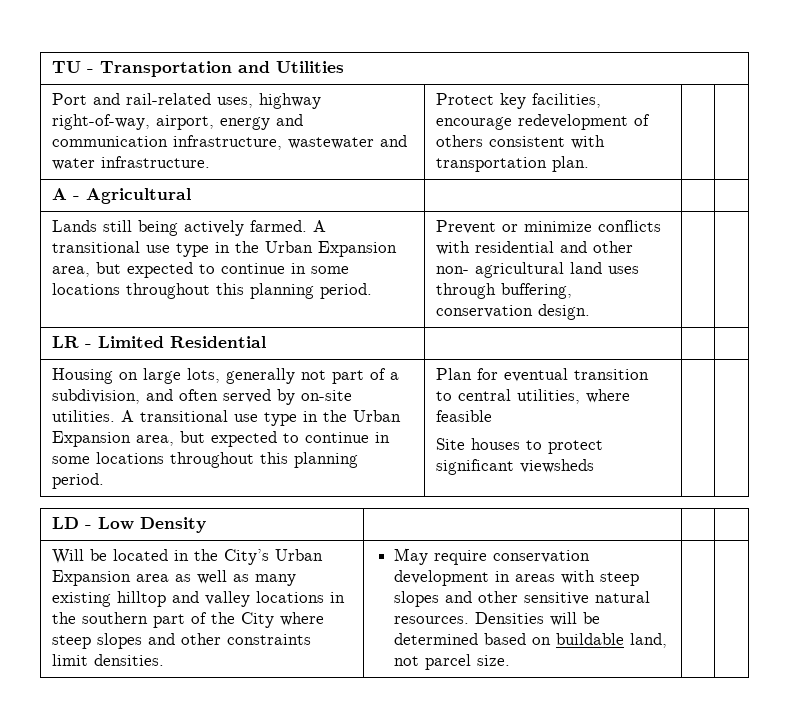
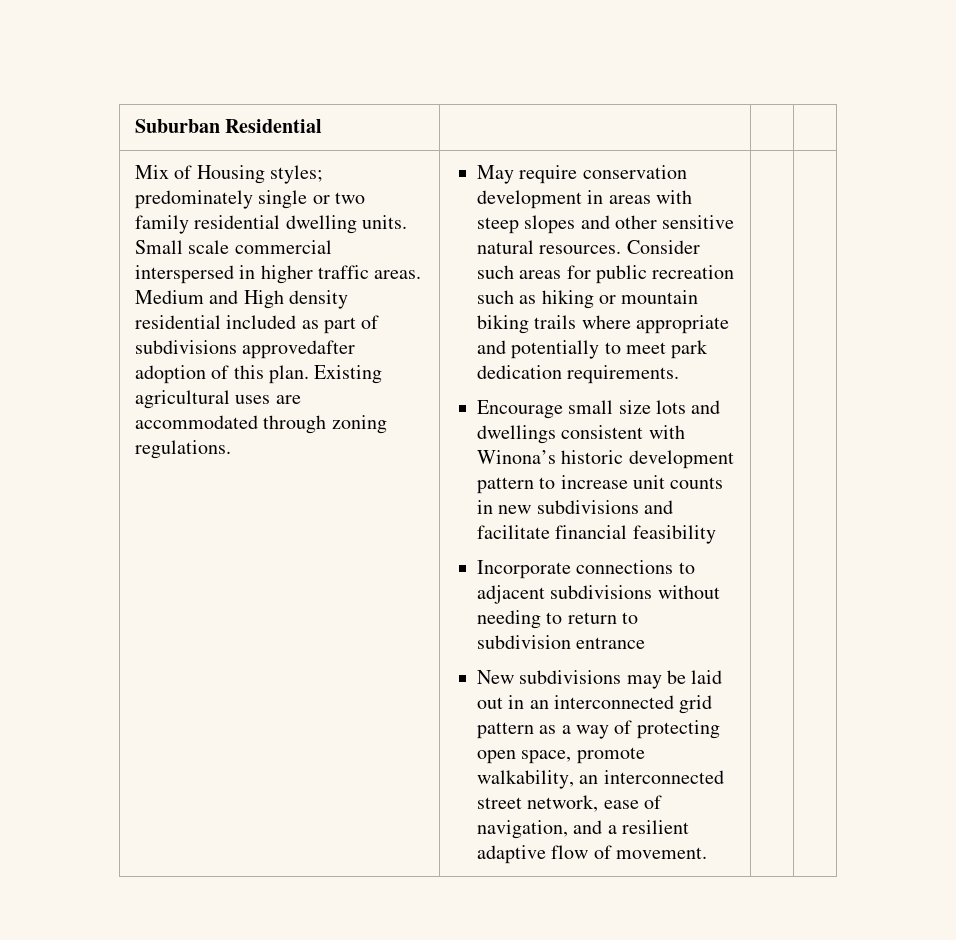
- TU - Transportation and Utilities
- Port and rail-related uses, highway right-of-way, airport, energy and communication infrastructure, wastewater and water infrastructure. | Protect key facilities, encourage redevelopment of others consistent with transportation plan. | |
- A - Agricultural | | |
- Lands still being actively farmed. A transitional use type in the Urban Expansion area, but expected to continue in some locations throughout this planning period. | Prevent or minimize conflicts with residential and other non- agricultural land uses through buffering, conservation design. | |
- LR - Limited Residential | | |
- Housing on large lots, generally not part of a subdivision, and often served by on-site utilities. A transitional use type in the Urban Expansion area, but expected to continue in some locations throughout this planning period. | Plan for eventual transition to central utilities, where feasible
- Site houses to protect significant viewsheds | |
- LD - Low Density | | |
- Will be located in the City’s Urban Expansion area as well as many existing hilltop and valley locations in the southern part of the City where steep slopes and other constraints limit densities.
+ Suburban Residential | | |
+ Mix of Housing styles; predominately single or two family residential dwelling units. Small scale commercial interspersed in higher traffic areas. Medium and High density residential included as part of subdivisions approvedafter adoption of this plan. Existing agricultural uses are accommodated through zoning regulations.
- Densities will be determined based on buildable land, not parcel size.
+ Consider such areas for public recreation such as hiking or mountain biking trails where appropriate and potentially to meet park dedication requirements.
+ Encourage small size lots and dwellings consistent with Winona’s historic development pattern to increase unit counts in new subdivisions and facilitate financial feasibility
+ Incorporate connections to adjacent subdivisions without needing to return to subdivision entrance
+ New subdivisions may be laid out in an interconnected grid pattern as a way of protecting open space, promote walkability, an interconnected street network, ease of navigation, and a resilient adaptive flow of movement.

